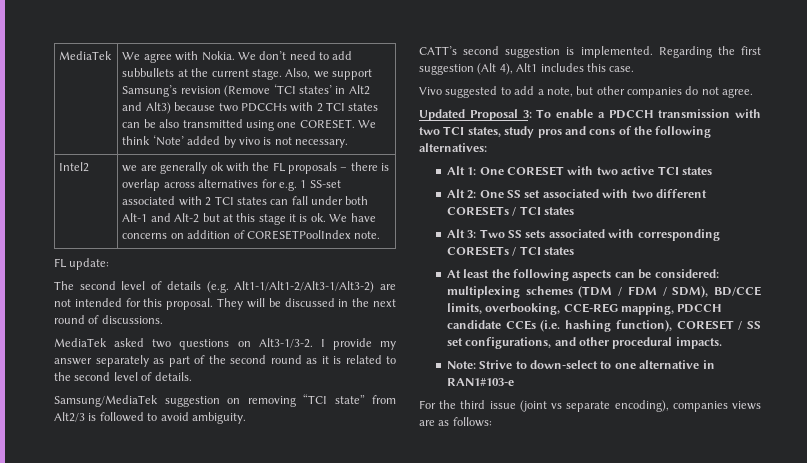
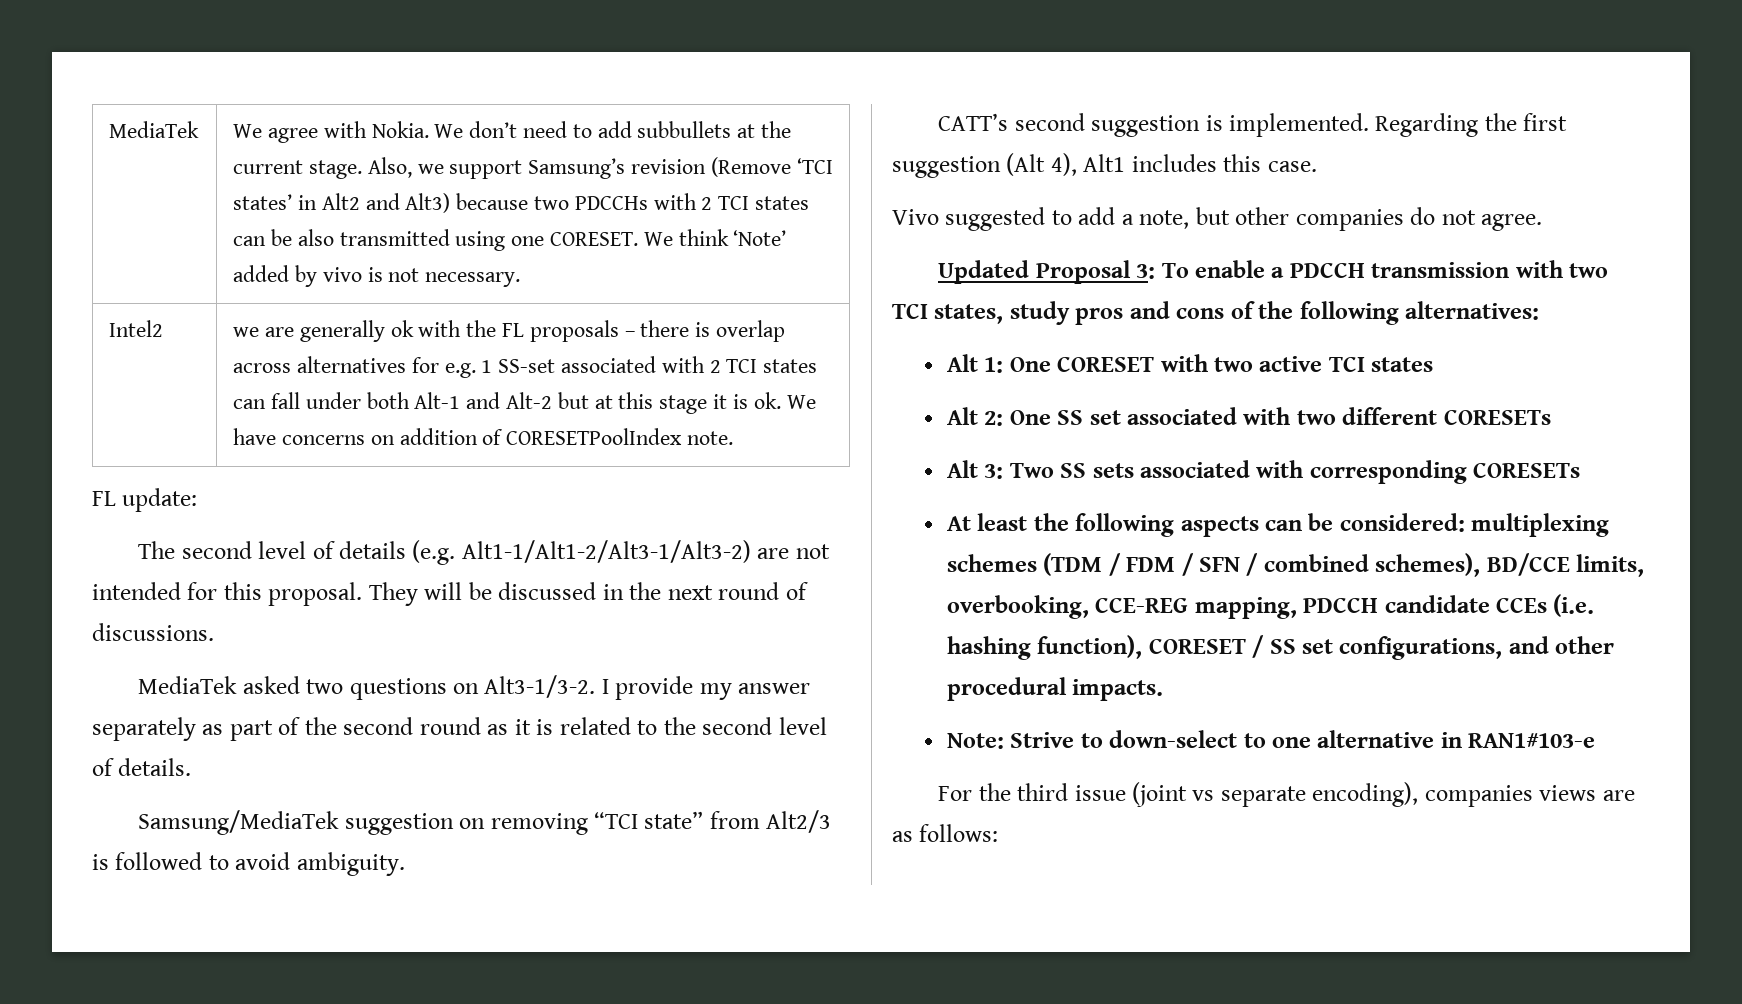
- Alt 2: One SS set associated with two different CORESETs / TCI states
+ Alt 2: One SS set associated with two different CORESETs
- Alt 3: Two SS sets associated with corresponding CORESETs / TCI states
+ Alt 3: Two SS sets associated with corresponding CORESETs
- At least the following aspects can be considered: multiplexing schemes (TDM / FDM / SDM), BD/CCE limits, overbooking, CCE-REG mapping, PDCCH candidate CCEs (i.e. hashing function), CORESET / SS set configurations, and other procedural impacts.
+ At least the following aspects can be considered: multiplexing schemes (TDM / FDM / SFN / combined schemes), BD/CCE limits, overbooking, CCE-REG mapping, PDCCH candidate CCEs (i.e. hashing function), CORESET / SS set configurations, and other procedural impacts.

